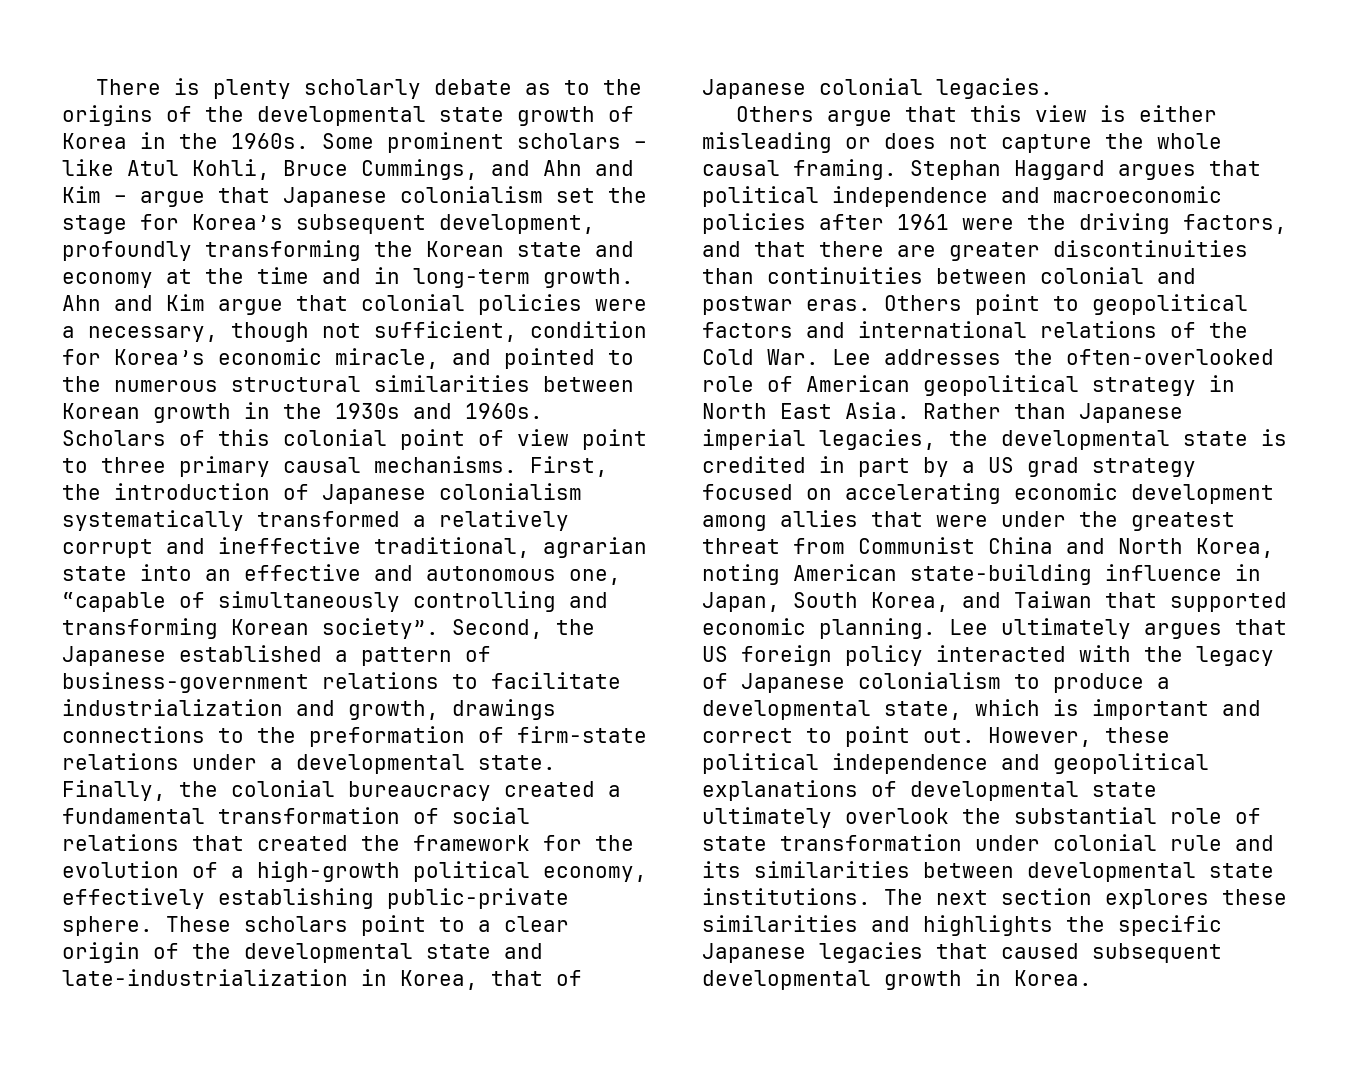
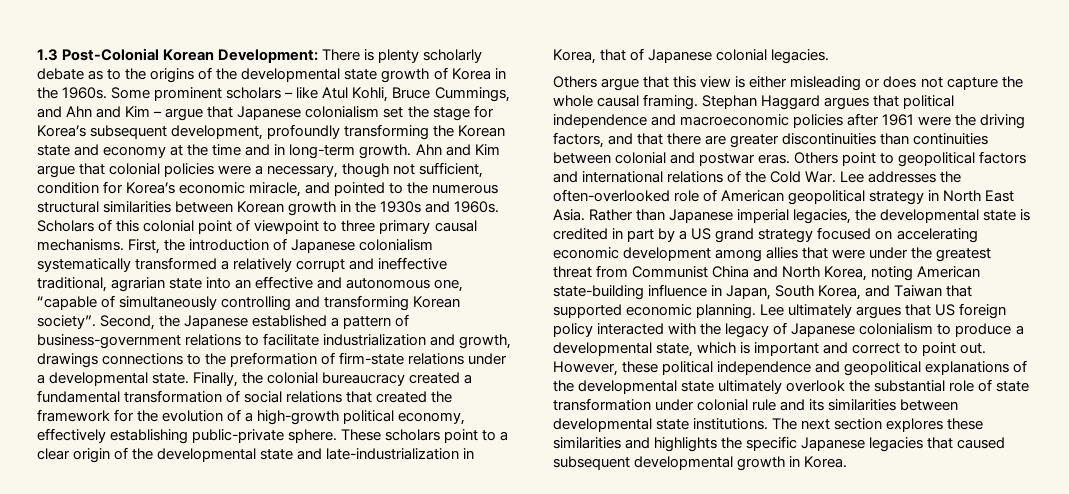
- There is plenty scholarly debate as to the origins of the developmental state growth of Korea in the 1960s.
+ 1.3 Post-Colonial Korean Development: There is plenty scholarly debate as to the origins of the developmental state growth of Korea in the 1960s.
- Scholars of this colonial point of view point to three primary causal mechanisms.
+ Scholars of this colonial point of viewpoint to three primary causal mechanisms.
- Rather than Japanese imperial legacies, the developmental state is credited in part by a US grad strategy focused on accelerating economic development among allies that were under the greatest threat from Communist China and North Korea, noting American state-building influence in Japan, South Korea, and Taiwan that supported economic planning.
+ Rather than Japanese imperial legacies, the developmental state is credited in part by a US grand strategy focused on accelerating economic development among allies that were under the greatest threat from Communist China and North Korea, noting American state-building influence in Japan, South Korea, and Taiwan that supported economic planning.
- However, these political independence and geopolitical explanations of developmental state ultimately overlook the substantial role of state transformation under colonial rule and its similarities between developmental state institutions.
+ However, these political independence and geopolitical explanations of the developmental state ultimately overlook the substantial role of state transformation under colonial rule and its similarities between developmental state institutions.

